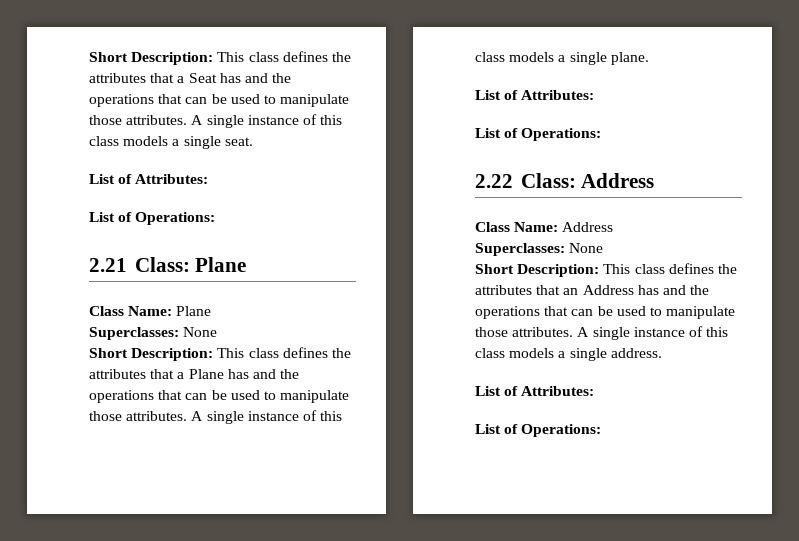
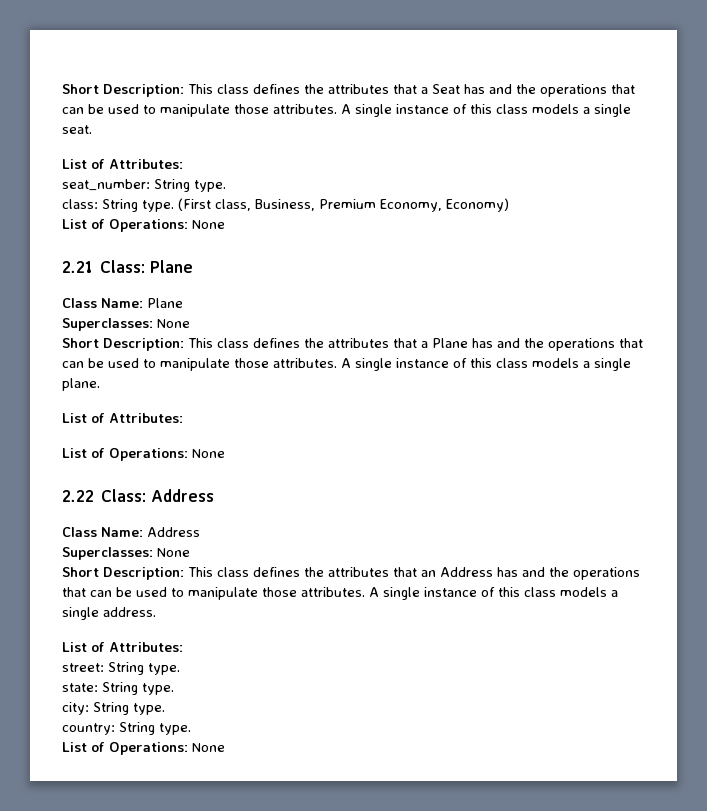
  A single instance of this class models a single seat.
  List of Attributes:
- List of Operations:
+ seat_number: String type.
+ class: String type. (First class, Business, Premium Economy, Economy)
+ List of Operations: None
  A single instance of this class models a single plane.
  List of Attributes:
- List of Operations:
+ List of Operations: None
  A single instance of this class models a single address.
  List of Attributes:
- List of Operations:
+ street: String type.
+ state: String type.
+ city: String type.
+ country: String type.
+ List of Operations: None

